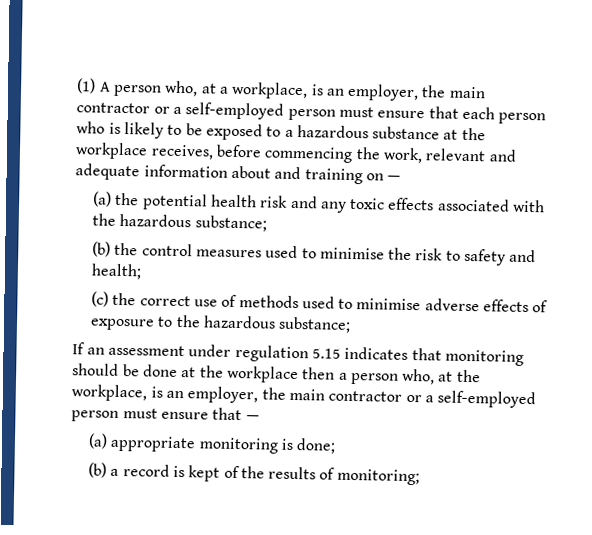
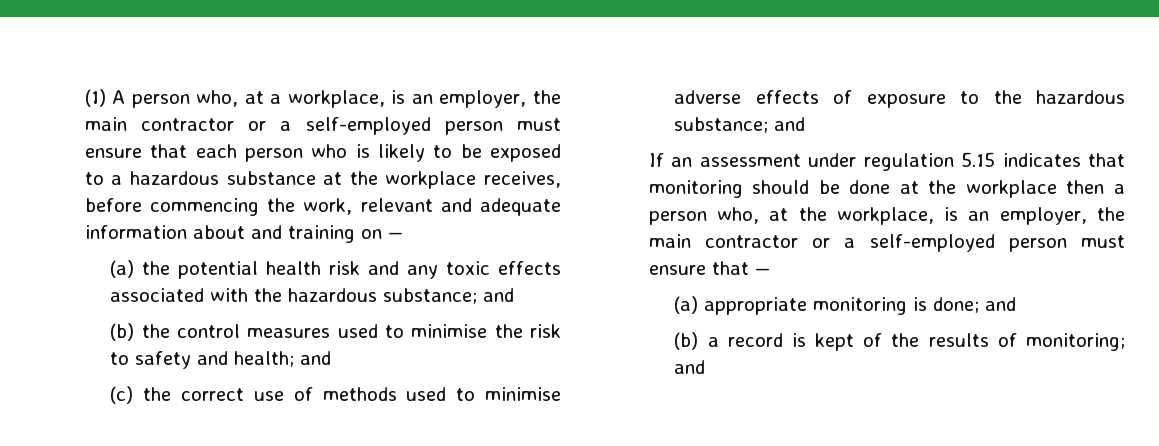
- (a) the potential health risk and any toxic effects associated with the hazardous substance;
+ (a) the potential health risk and any toxic effects associated with the hazardous substance; and
- (b) the control measures used to minimise the risk to safety and health;
+ (b) the control measures used to minimise the risk to safety and health; and
- (c) the correct use of methods used to minimise adverse effects of exposure to the hazardous substance;
+ (c) the correct use of methods used to minimise adverse effects of exposure to the hazardous substance; and
- (a) appropriate monitoring is done;
+ (a) appropriate monitoring is done; and
- (b) a record is kept of the results of monitoring;
+ (b) a record is kept of the results of monitoring; and

